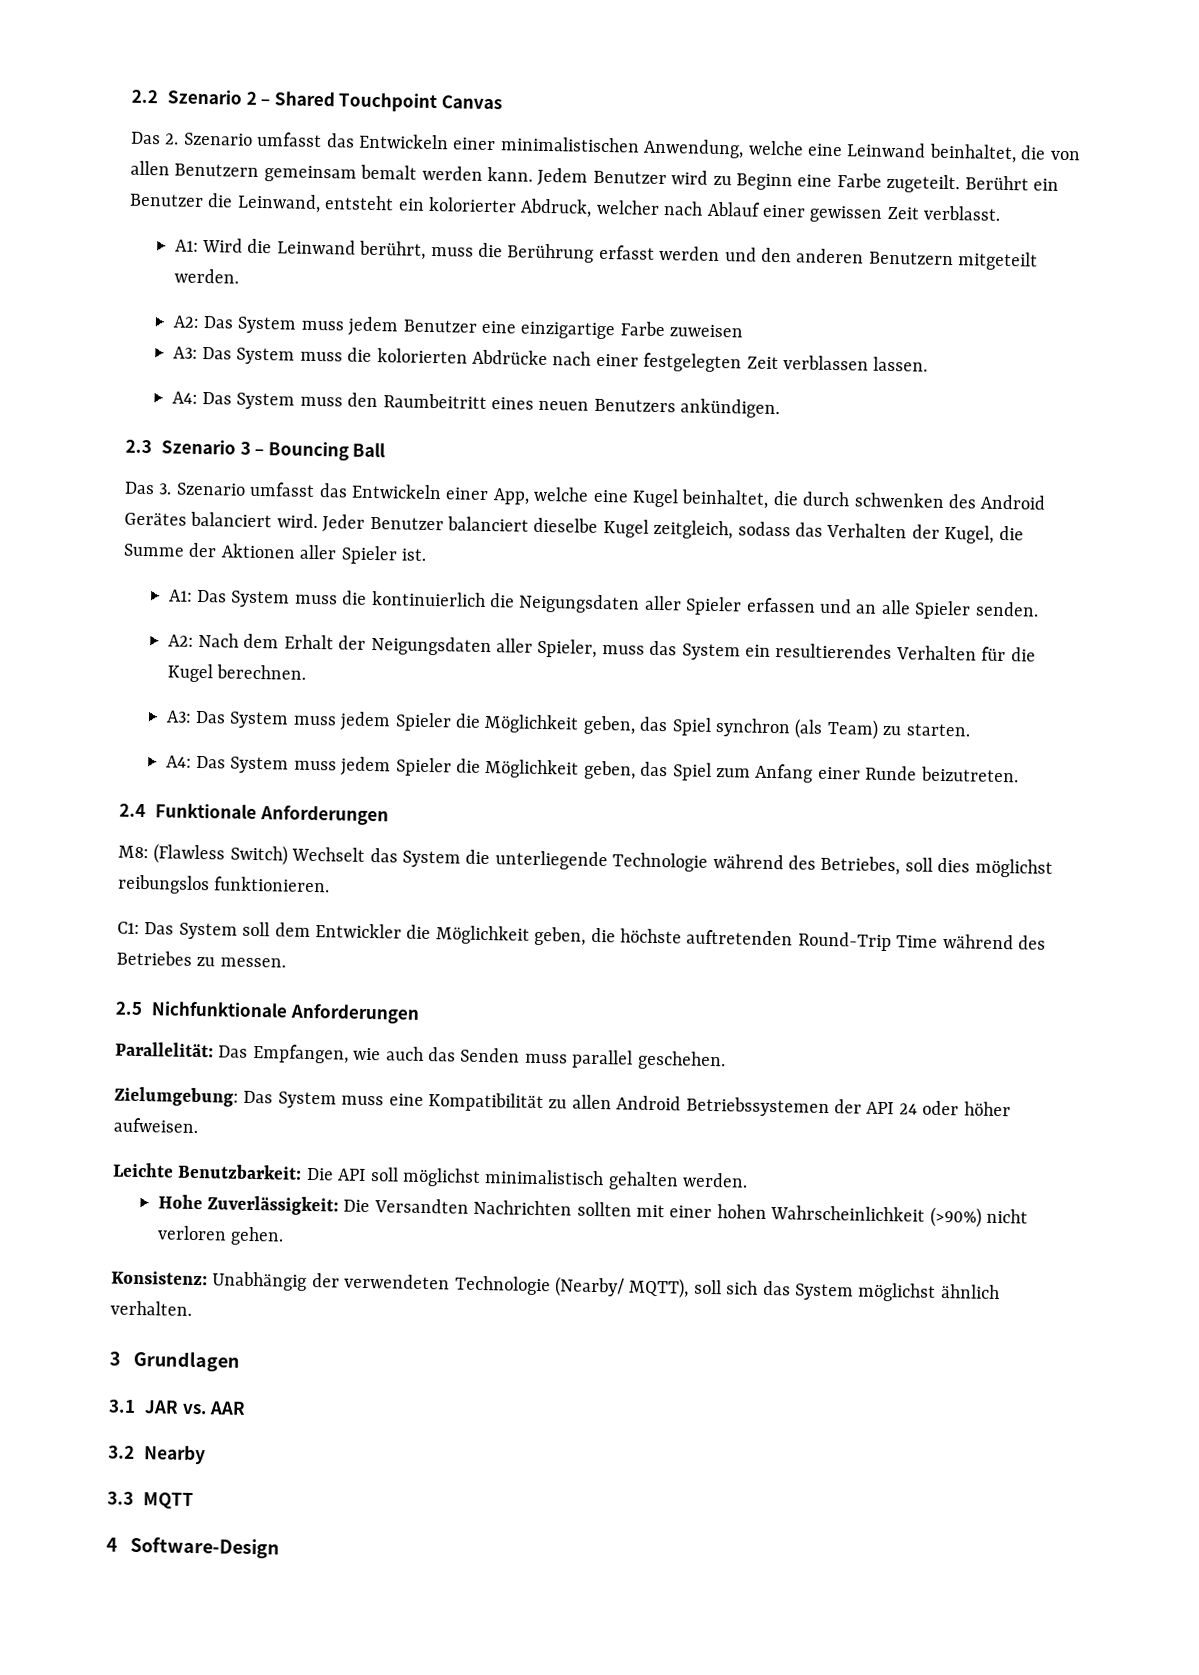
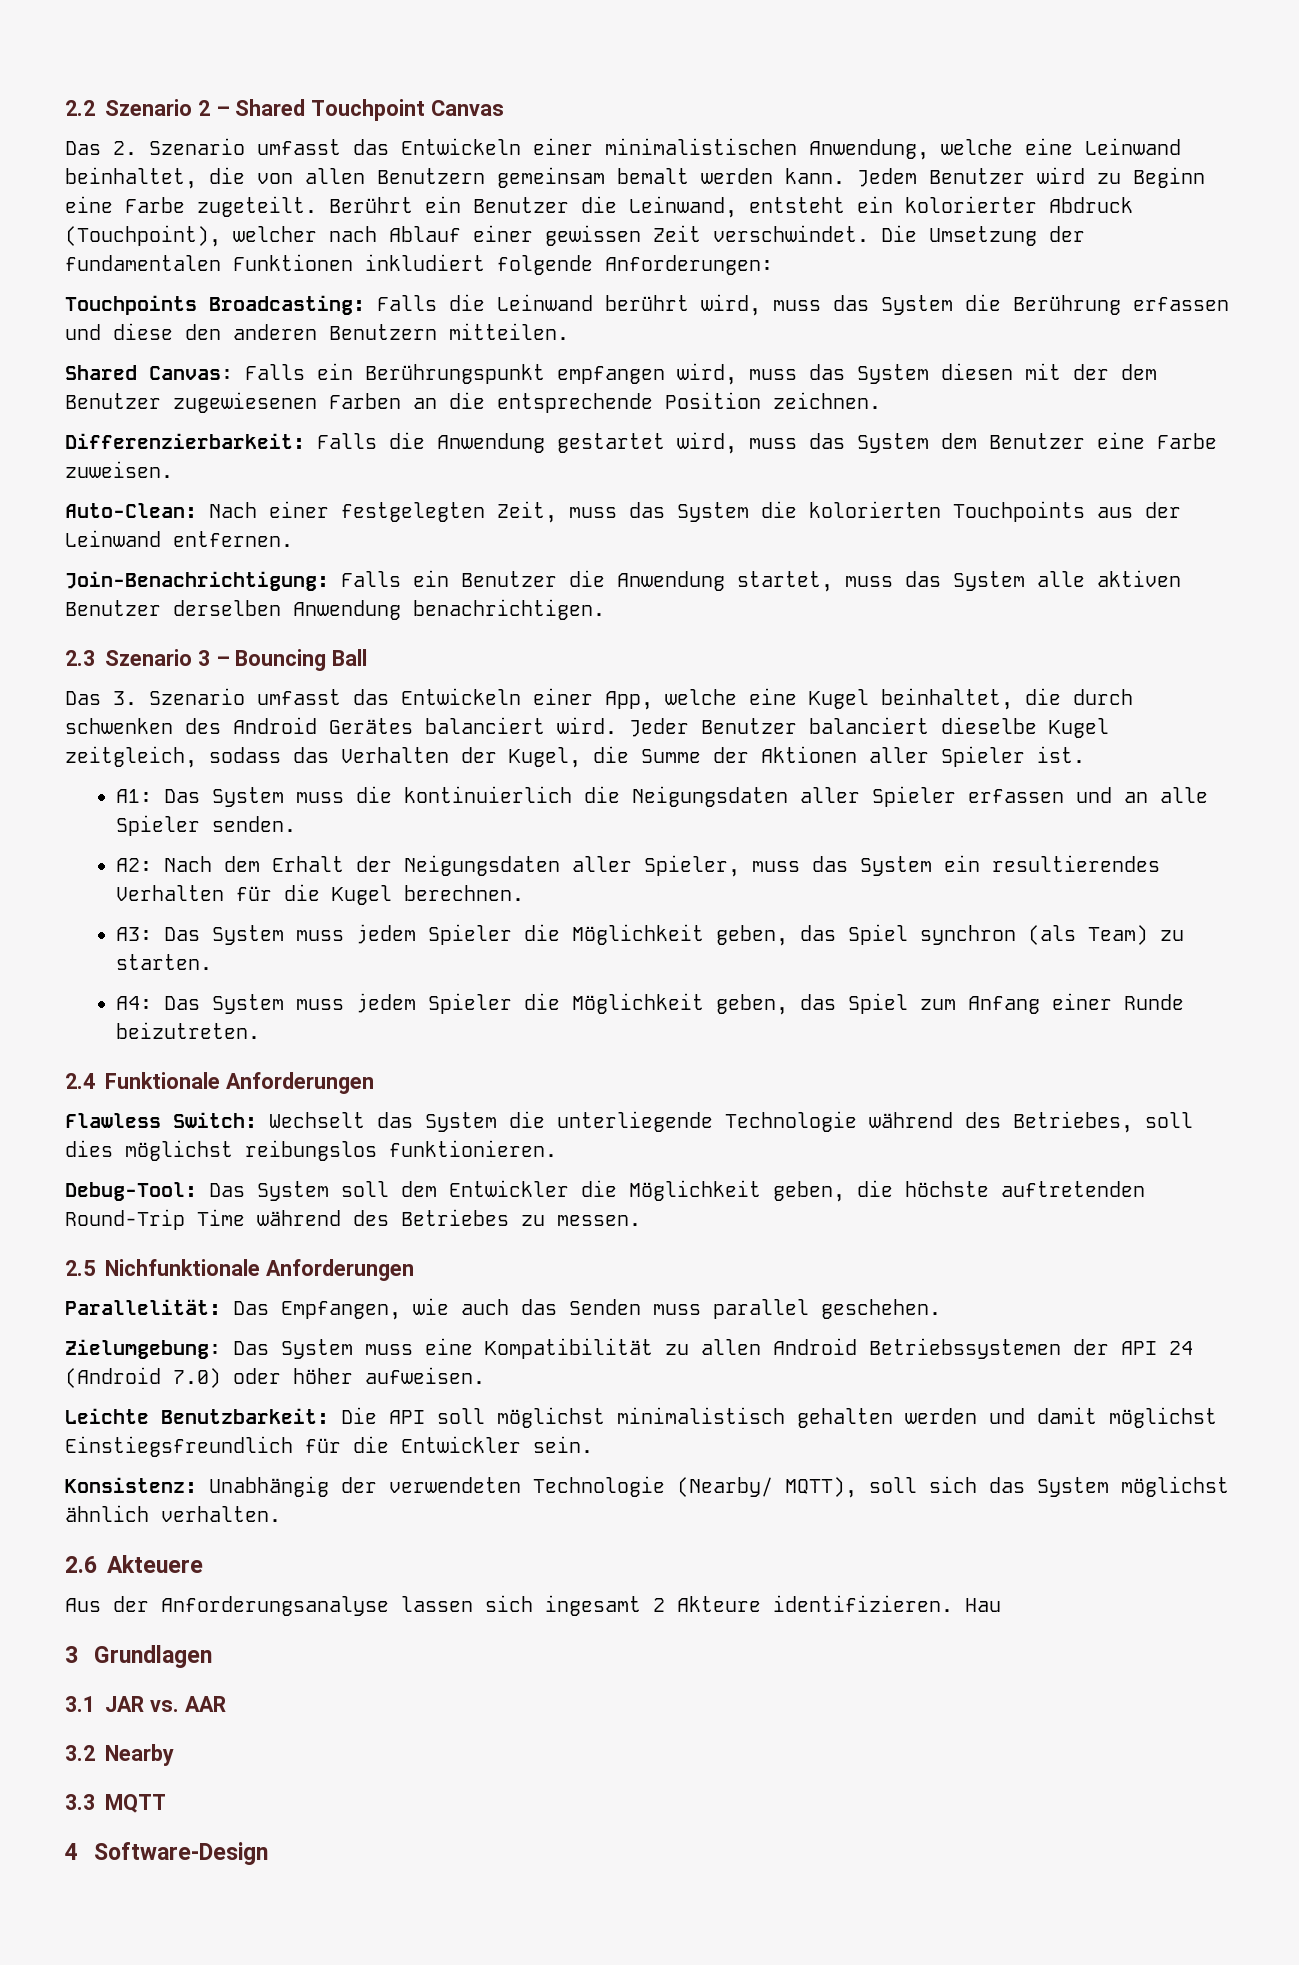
- Berührt ein Benutzer die Leinwand, entsteht ein kolorierter Abdruck, welcher nach Ablauf einer gewissen Zeit verblasst.
- A1: Wird die Leinwand berührt, muss die Berührung erfasst werden und den anderen Benutzern mitgeteilt werden.
- A2: Das System muss jedem Benutzer eine einzigartige Farbe zuweisen
- A3: Das System muss die kolorierten Abdrücke nach einer festgelegten Zeit verblassen lassen.
- A4: Das System muss den Raumbeitritt eines neuen Benutzers ankündigen.
+ Berührt ein Benutzer die Leinwand, entsteht ein kolorierter Abdruck (Touchpoint), welcher nach Ablauf einer gewissen Zeit verschwindet. Die Umsetzung der fundamentalen Funktionen inkludiert folgende Anforderungen:
+ Touchpoints Broadcasting: Falls die Leinwand berührt wird, muss das System die Berührung erfassen und diese den anderen Benutzern mitteilen.
+ Shared Canvas: Falls ein Berührungspunkt empfangen wird, muss das System diesen mit der dem Benutzer zugewiesenen Farben an die entsprechende Position zeichnen.
+ Differenzierbarkeit: Falls die Anwendung gestartet wird, muss das System dem Benutzer eine Farbe zuweisen.
+ Auto-Clean: Nach einer festgelegten Zeit, muss das System die kolorierten Touchpoints aus der Leinwand entfernen.
+ Join-Benachrichtigung: Falls ein Benutzer die Anwendung startet, muss das System alle aktiven Benutzer derselben Anwendung benachrichtigen.
- M8: (Flawless Switch) Wechselt das System die unterliegende Technologie während des Betriebes, soll dies möglichst reibungslos funktionieren.
+ Flawless Switch: Wechselt das System die unterliegende Technologie während des Betriebes, soll dies möglichst reibungslos funktionieren.
- C1: Das System soll dem Entwickler die Möglichkeit geben, die höchste auftretenden Round-Trip Time während des Betriebes zu messen.
+ Debug-Tool: Das System soll dem Entwickler die Möglichkeit geben, die höchste auftretenden Round-Trip Time während des Betriebes zu messen.
- Zielumgebung: Das System muss eine Kompatibilität zu allen Android Betriebssystemen der API 24 oder höher aufweisen.
+ Zielumgebung: Das System muss eine Kompatibilität zu allen Android Betriebssystemen der API 24 (Android 7.0) oder höher aufweisen.
- Leichte Benutzbarkeit: Die API soll möglichst minimalistisch gehalten werden.
- Hohe Zuverlässigkeit: Die Versandten Nachrichten sollten mit einer hohen Wahrscheinlichkeit (>90%) nicht verloren gehen.
+ Leichte Benutzbarkeit: Die API soll möglichst minimalistisch gehalten werden und damit möglichst Einstiegsfreundlich für die Entwickler sein.
+ 2.6 Akteuere
+ Aus der Anforderungsanalyse lassen sich ingesamt 2 Akteure identifizieren. Hau

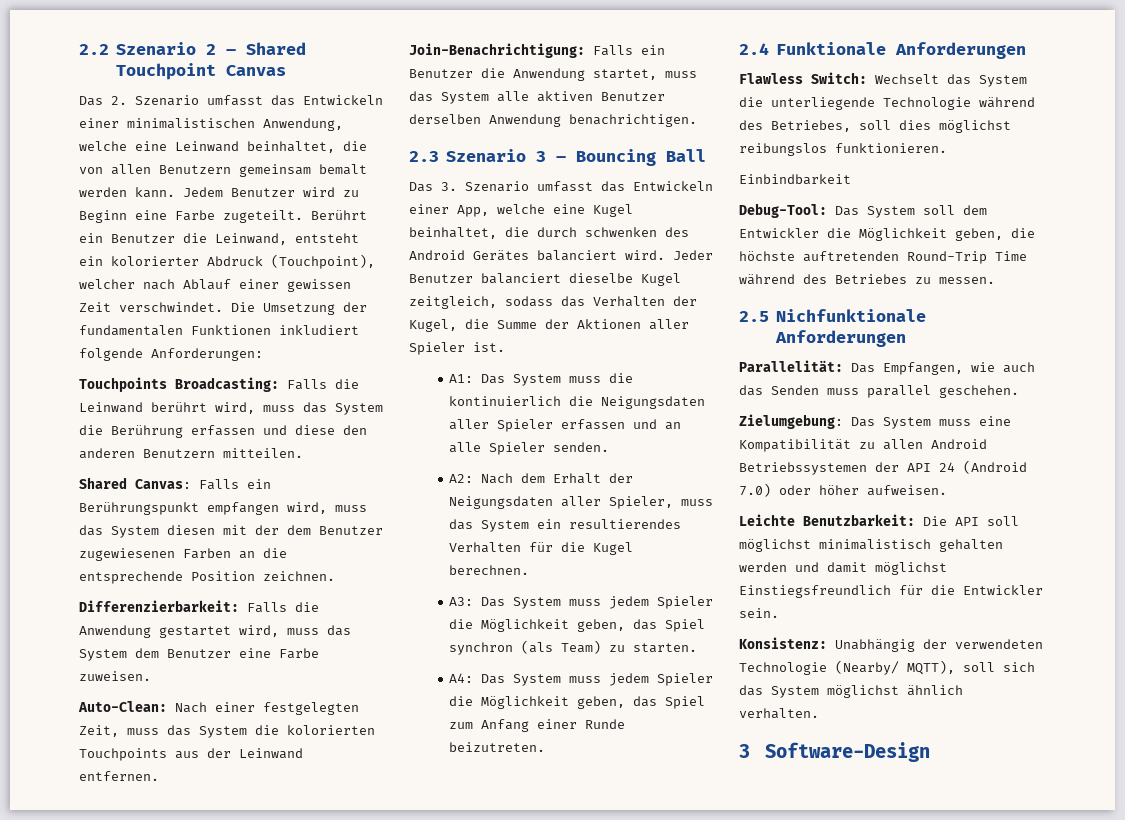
+ Einbindbarkeit
- 2.6 Akteuere
- Aus der Anforderungsanalyse lassen sich ingesamt 2 Akteure identifizieren. Hau
- 3 Grundlagen
- 3.1 JAR vs. AAR
- 3.2 Nearby
- 3.3 MQTT
- 4 Software-Design
+ 3 Software-Design

